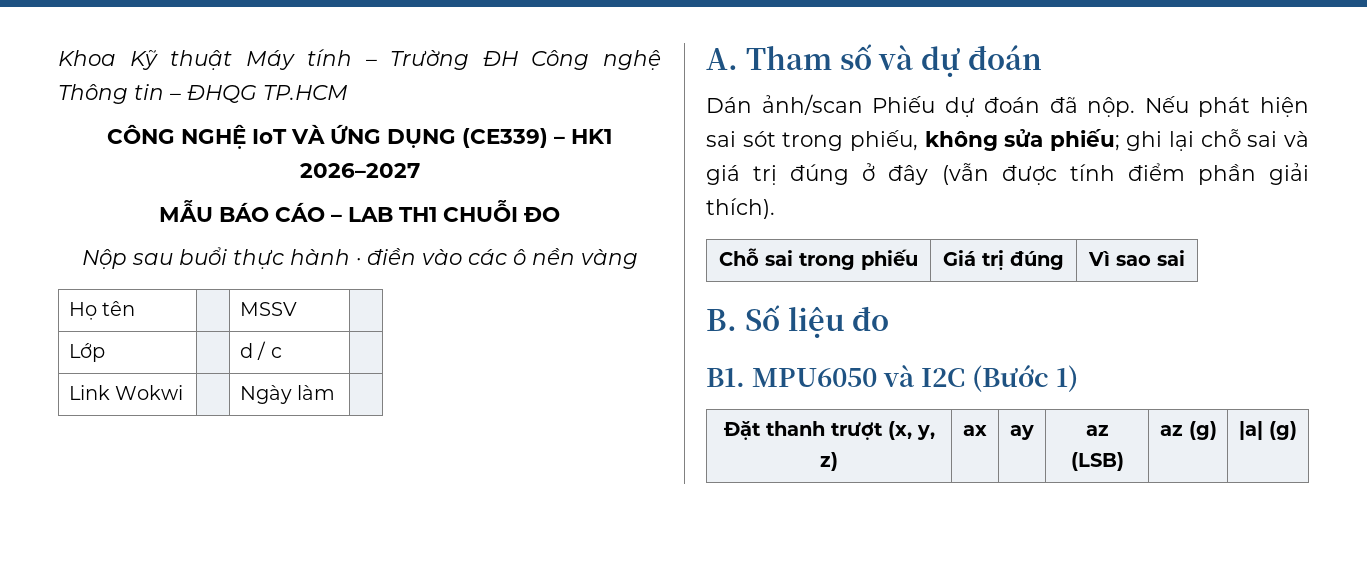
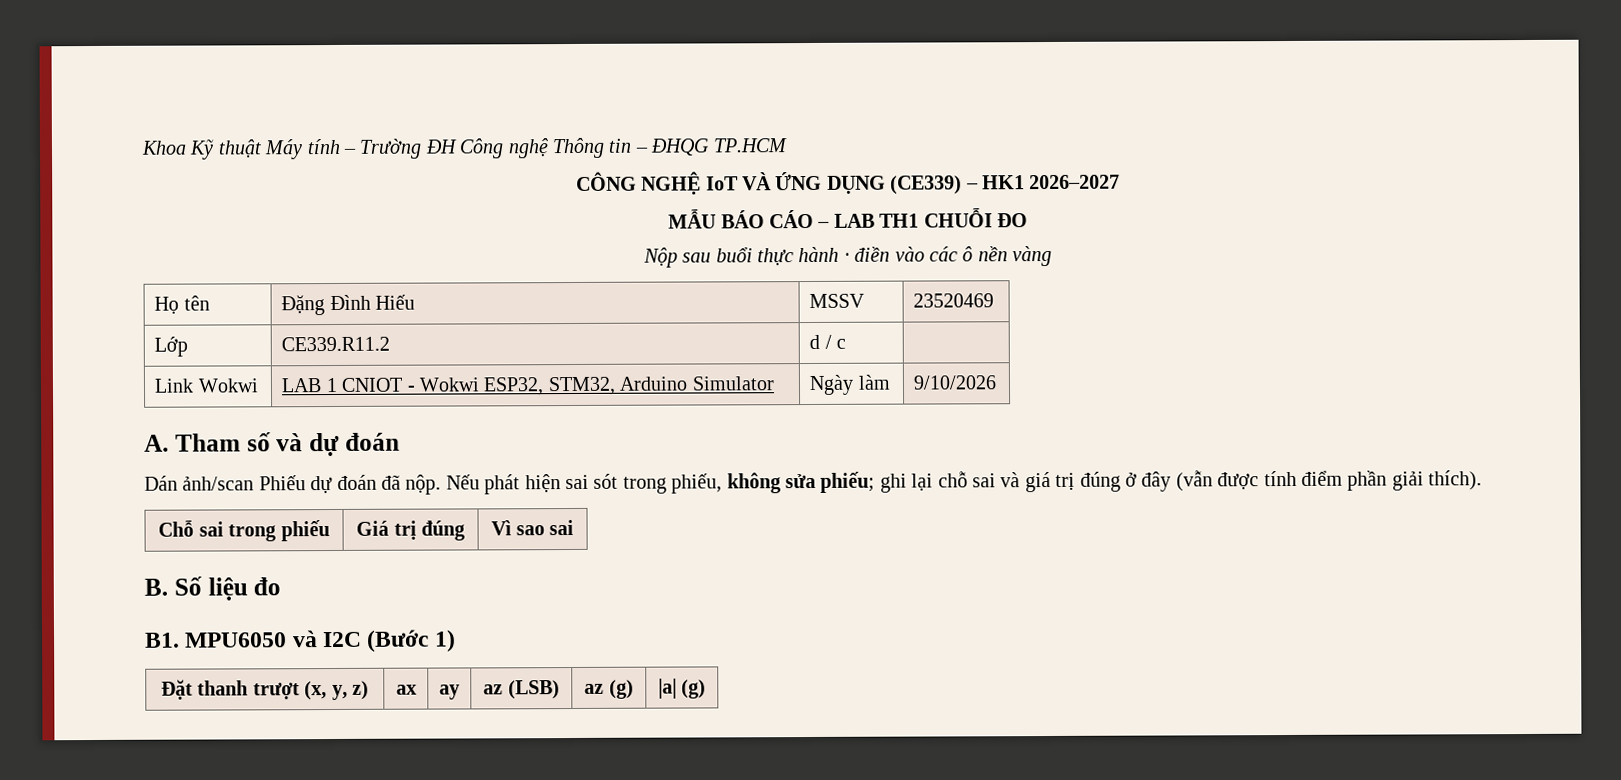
- Họ tên | | MSSV |
+ Họ tên | Đặng Đình Hiếu | MSSV | 23520469
- Lớp | | d / c |
+ Lớp | CE339.R11.2 | d / c |
- Link Wokwi | | Ngày làm |
+ Link Wokwi | LAB 1 CNIOT - Wokwi ESP32, STM32, Arduino Simulator | Ngày làm | 9/10/2026

